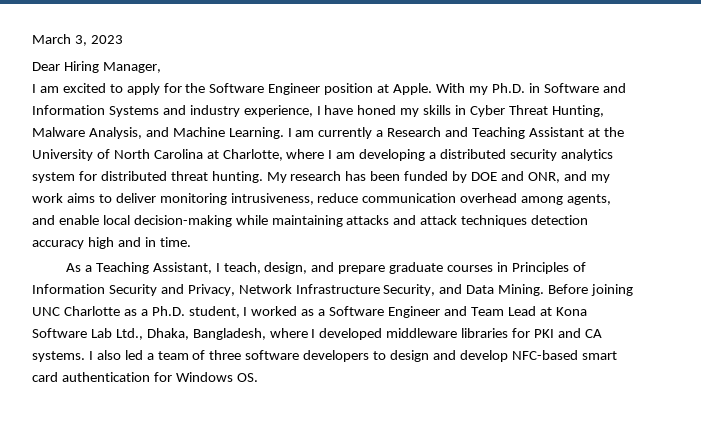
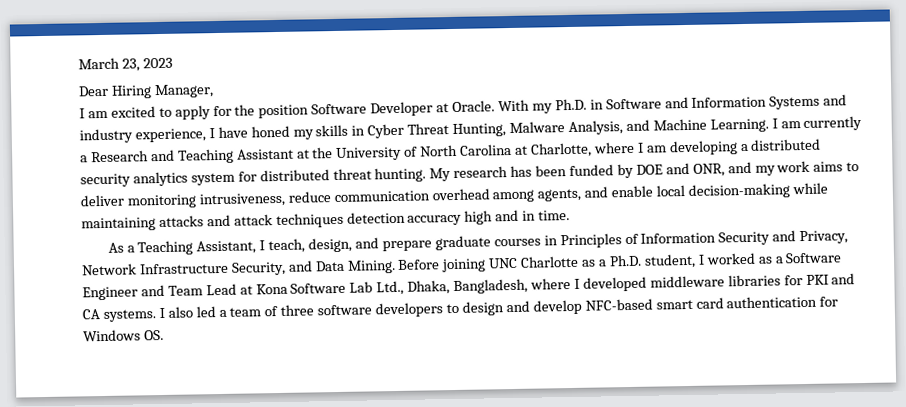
- March 3, 2023
+ March 23, 2023
- I am excited to apply for the Software Engineer position at Apple.
+ I am excited to apply for the position Software Developer at Oracle.

